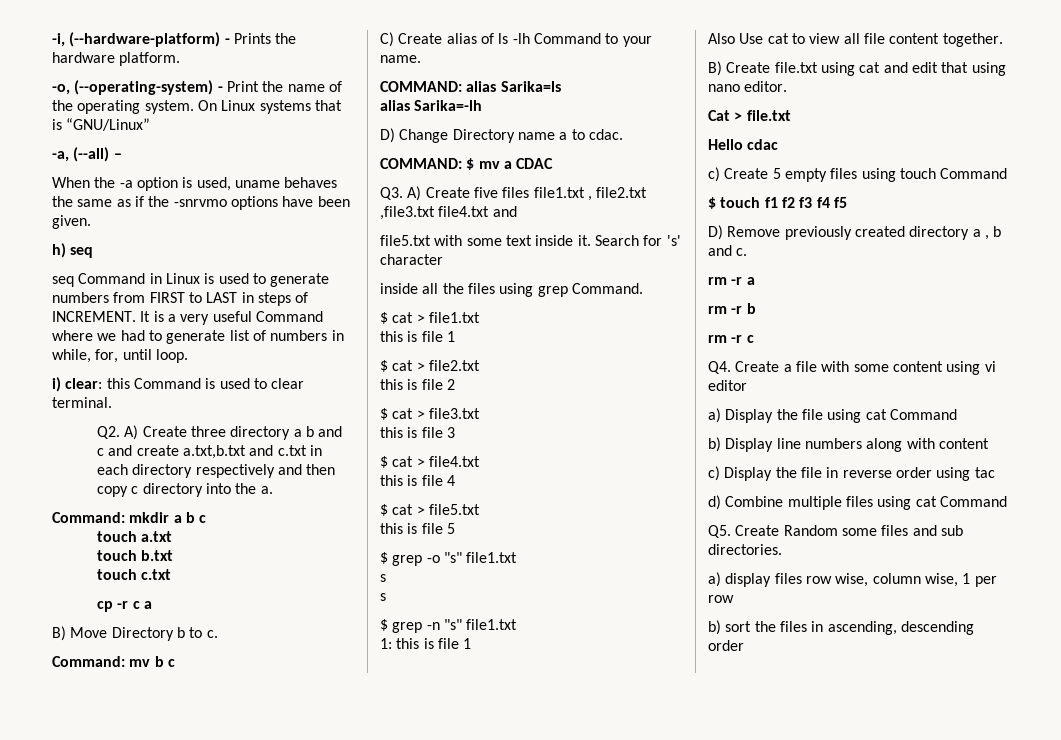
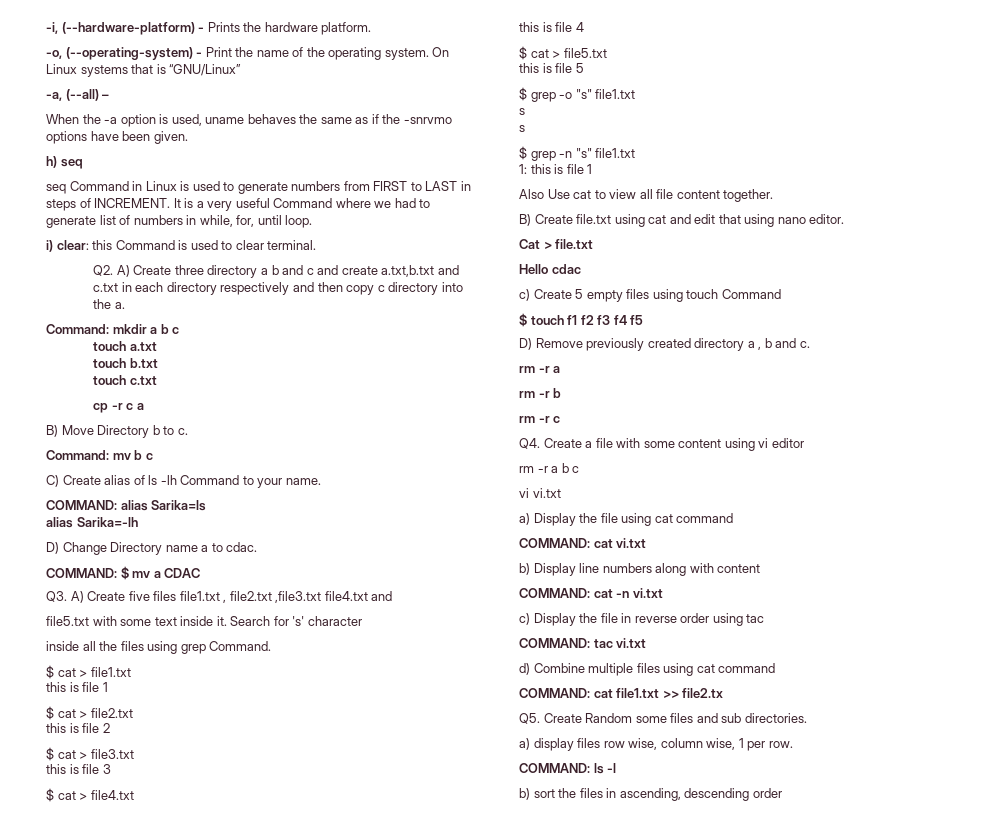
+ rm -r a b c
+ vi vi.txt
- a) Display the file using cat Command
+ a) Display the file using cat command
+ COMMAND: cat vi.txt
+ COMMAND: cat -n vi.txt
+ COMMAND: tac vi.txt
- d) Combine multiple files using cat Command
+ d) Combine multiple files using cat command
+ COMMAND: cat file1.txt >> file2.tx
- a) display files row wise, column wise, 1 per row
+ a) display files row wise, column wise, 1 per row.
+ COMMAND: ls -l

